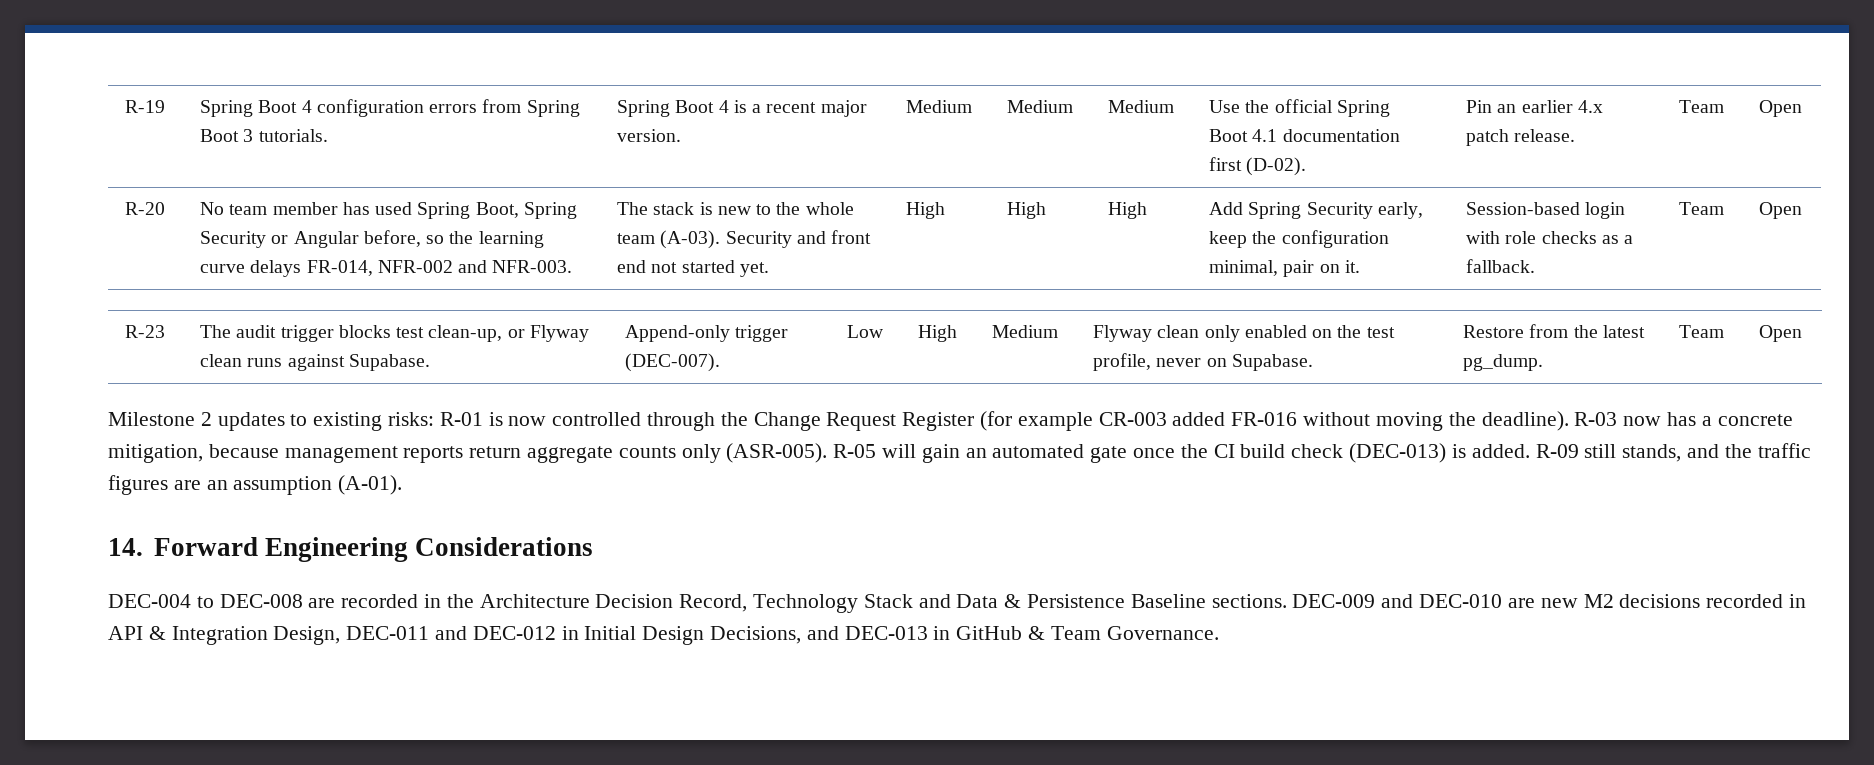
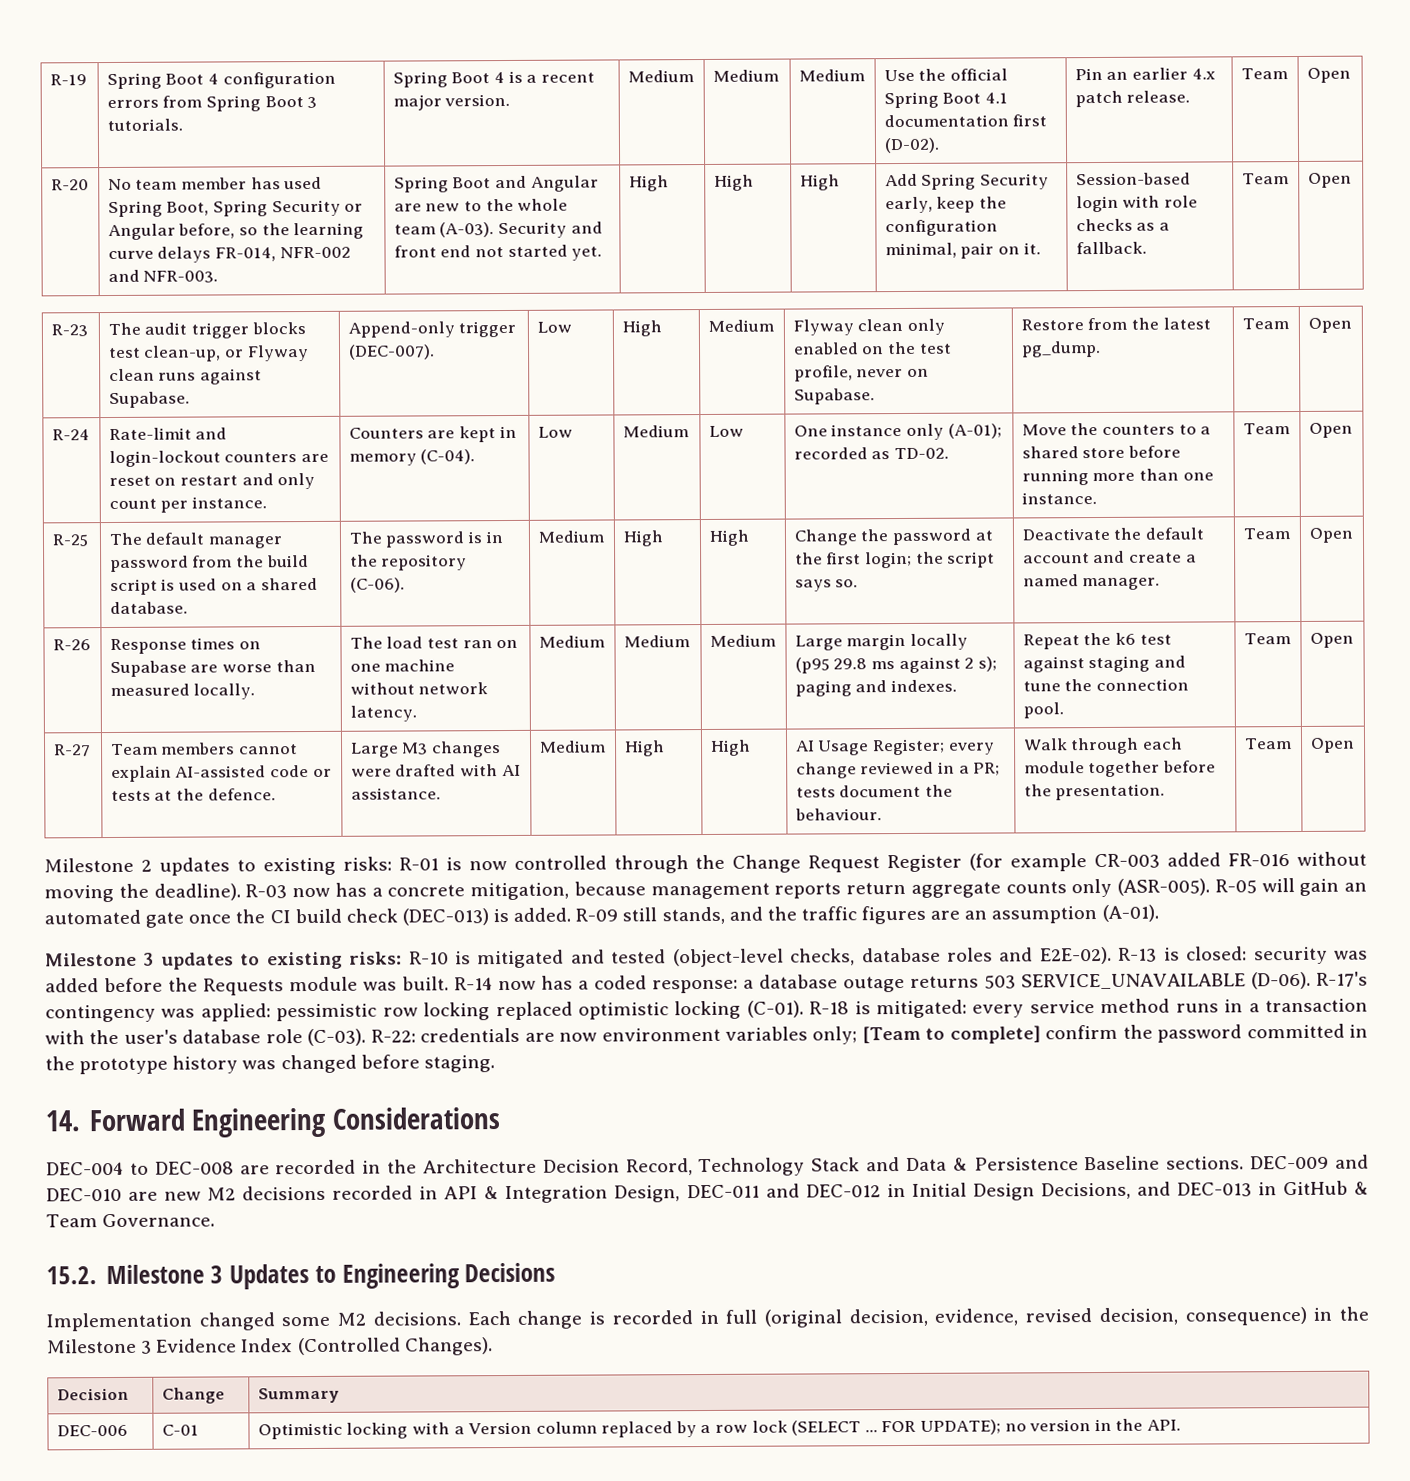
- The stack is new to the whole team (A-03).
+ Spring Boot and Angular are new to the whole team (A-03).
+ R-24 | Rate-limit and login-lockout counters are reset on restart and only count per instance. | Counters are kept in memory (C-04). | Low | Medium | Low | One instance only (A-01); recorded as TD-02. | Move the counters to a shared store before running more than one instance. | Team | Open
+ R-25 | The default manager password from the build script is used on a shared database. | The password is in the repository (C-06). | Medium | High | High | Change the password at the first login; the script says so. | Deactivate the default account and create a named manager. | Team | Open
+ R-26 | Response times on Supabase are worse than measured locally. | The load test ran on one machine without network latency. | Medium | Medium | Medium | Large margin locally (p95 29.8 ms against 2 s); paging and indexes. | Repeat the k6 test against staging and tune the connection pool. | Team | Open
+ R-27 | Team members cannot explain AI-assisted code or tests at the defence. | Large M3 changes were drafted with AI assistance. | Medium | High | High | AI Usage Register; every change reviewed in a PR; tests document the behaviour. | Walk through each module together before the presentation. | Team | Open
+ Milestone 3 updates to existing risks: R-10 is mitigated and tested (object-level checks, database roles and E2E-02). R-13 is closed: security was added before the Requests module was built. R-14 now has a coded response: a database outage returns 503 SERVICE_UNAVAILABLE (D-06). R-17's contingency was applied: pessimistic row locking replaced optimistic locking (C-01). R-18 is mitigated: every service method runs in a transaction with the user's database role (C-03). R-22: credentials are now environment variables only; [Team to complete] confirm the password committed in the prototype history was changed before staging.
+ 15.2. Milestone 3 Updates to Engineering Decisions
+ Implementation changed some M2 decisions. Each change is recorded in full (original decision, evidence, revised decision, consequence) in the Milestone 3 Evidence Index (Controlled Changes).
+ Decision | Change | Summary
+ DEC-006 | C-01 | Optimistic locking with a Version column replaced by a row lock (SELECT ... FOR UPDATE); no version in the API.

